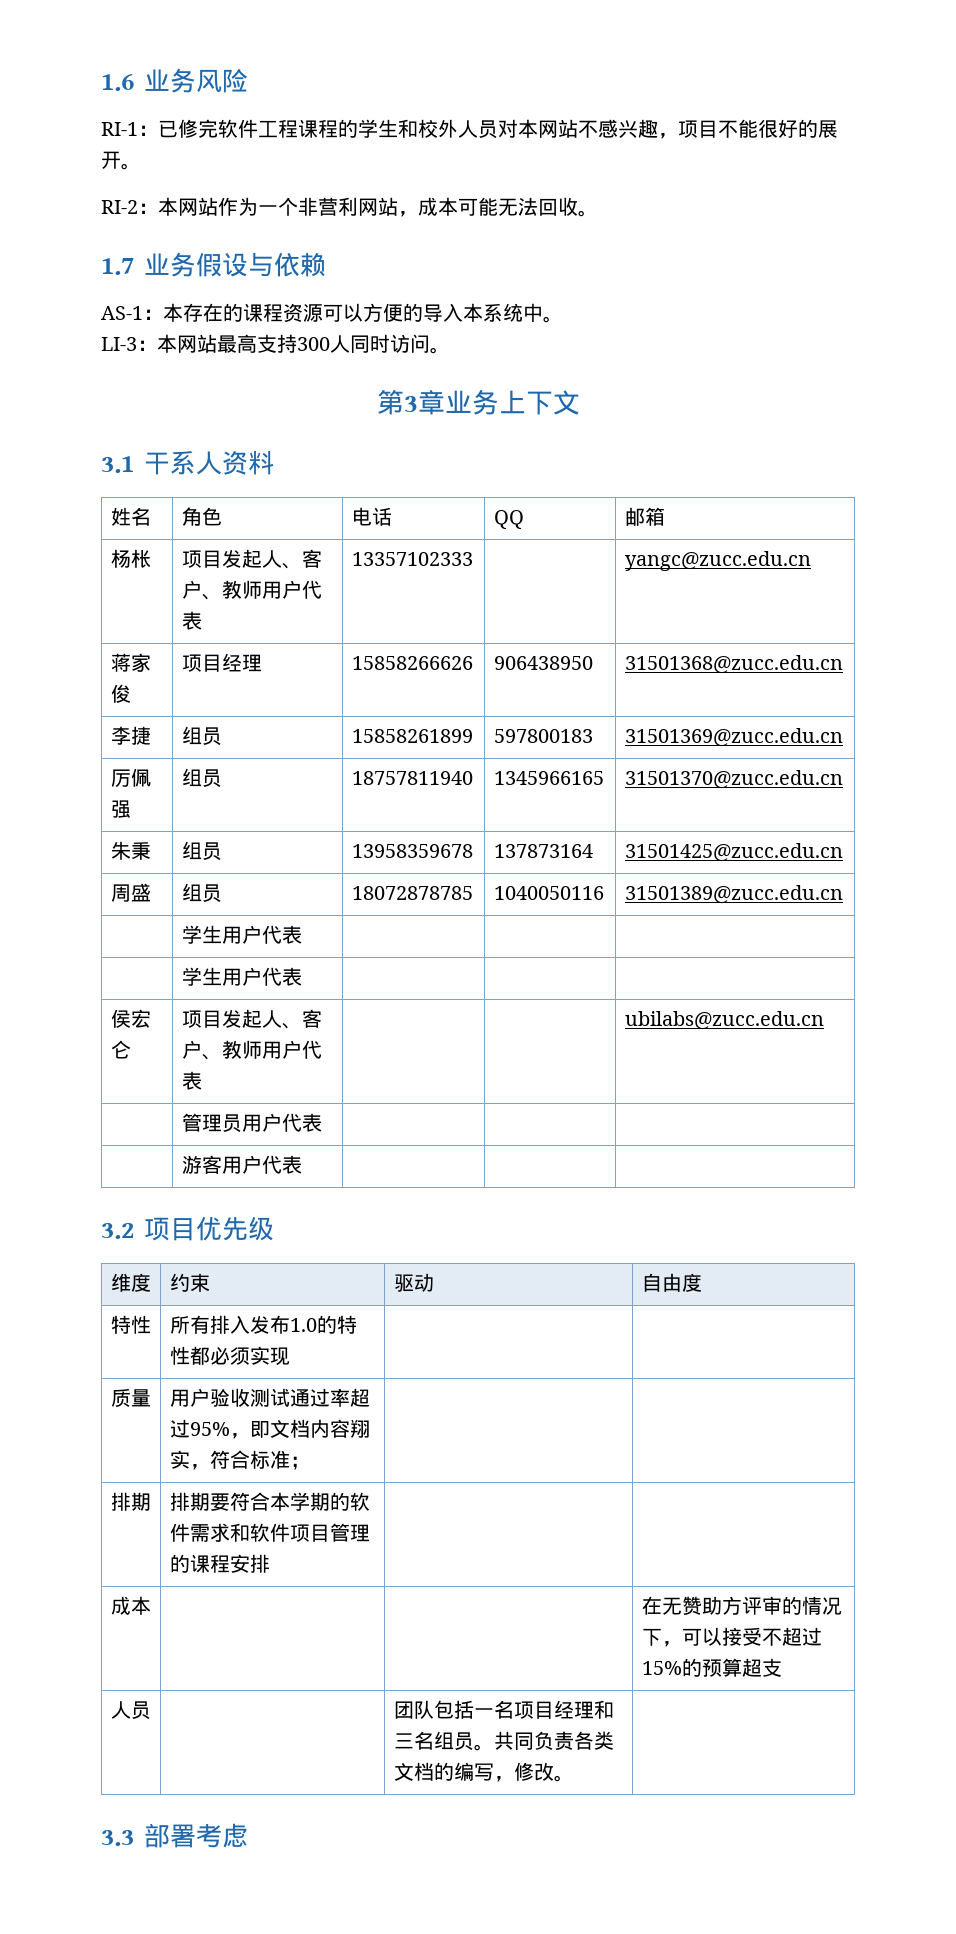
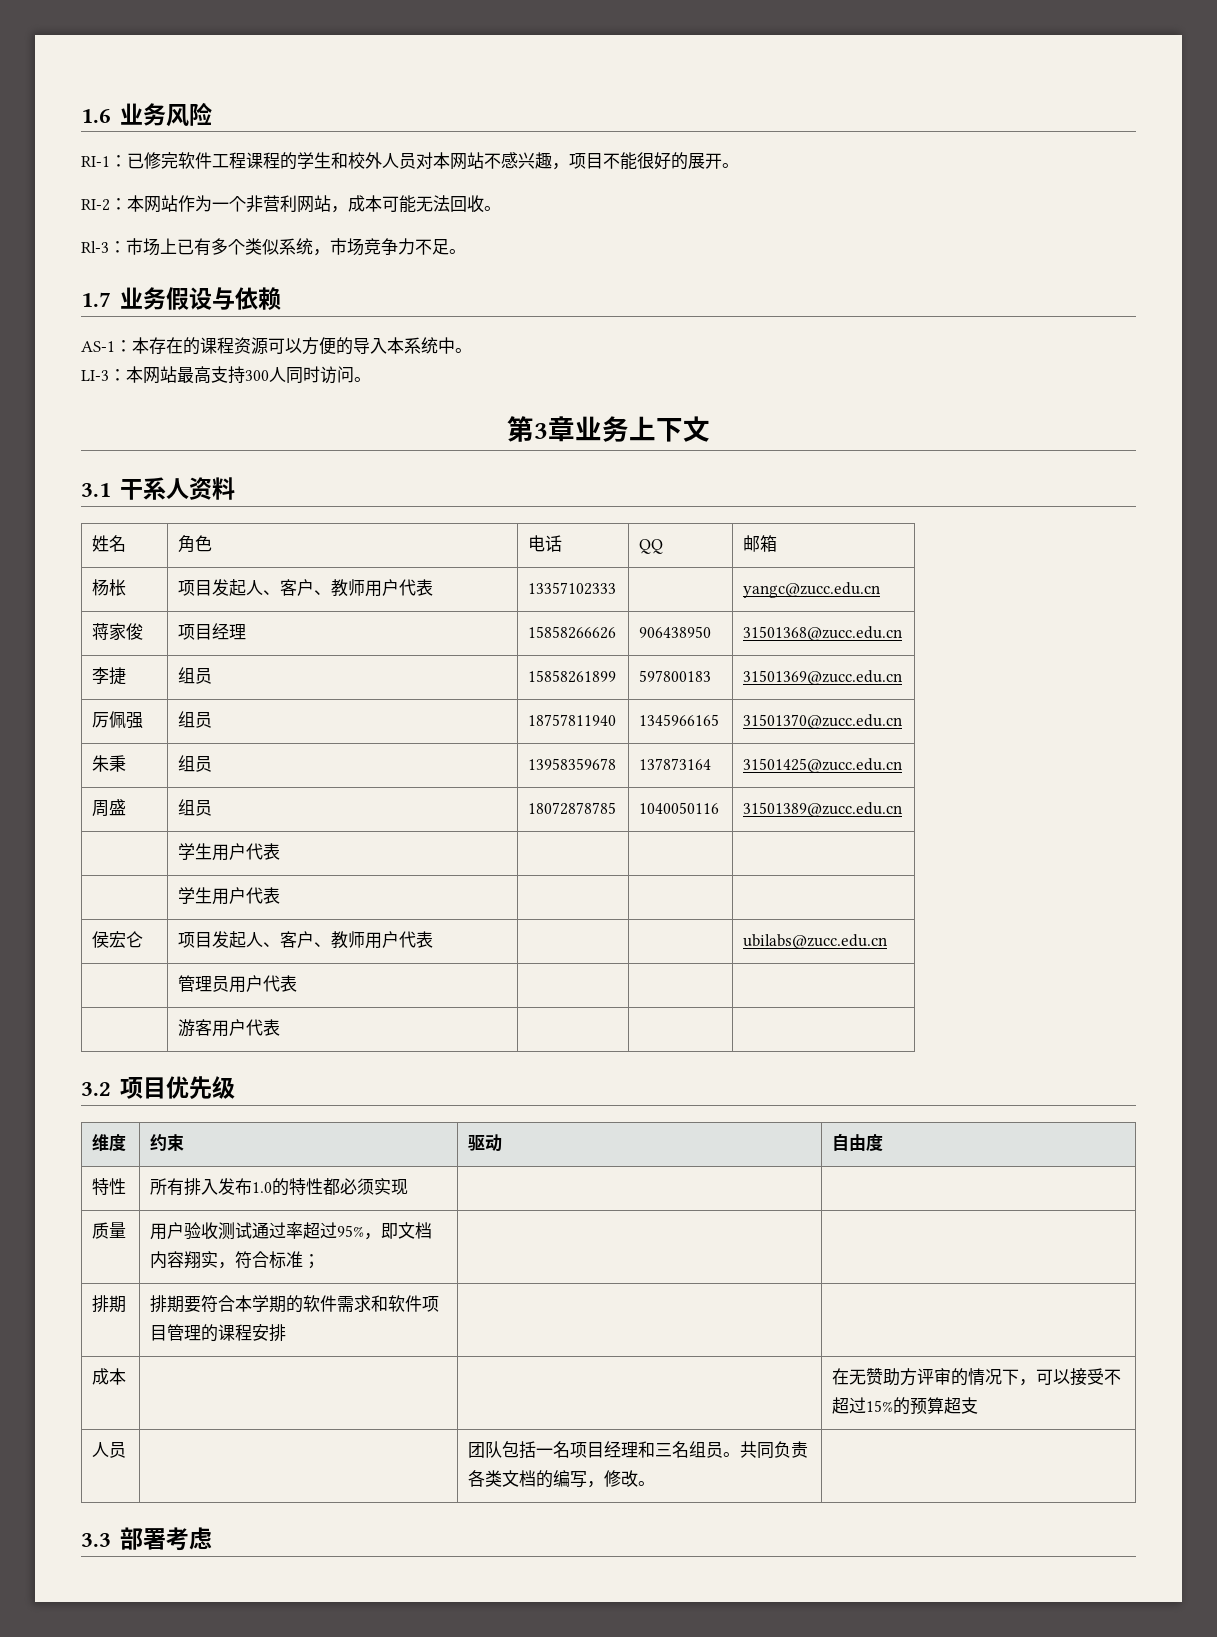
+ Rl-3：市场上已有多个类似系统，市场竞争力不足。

